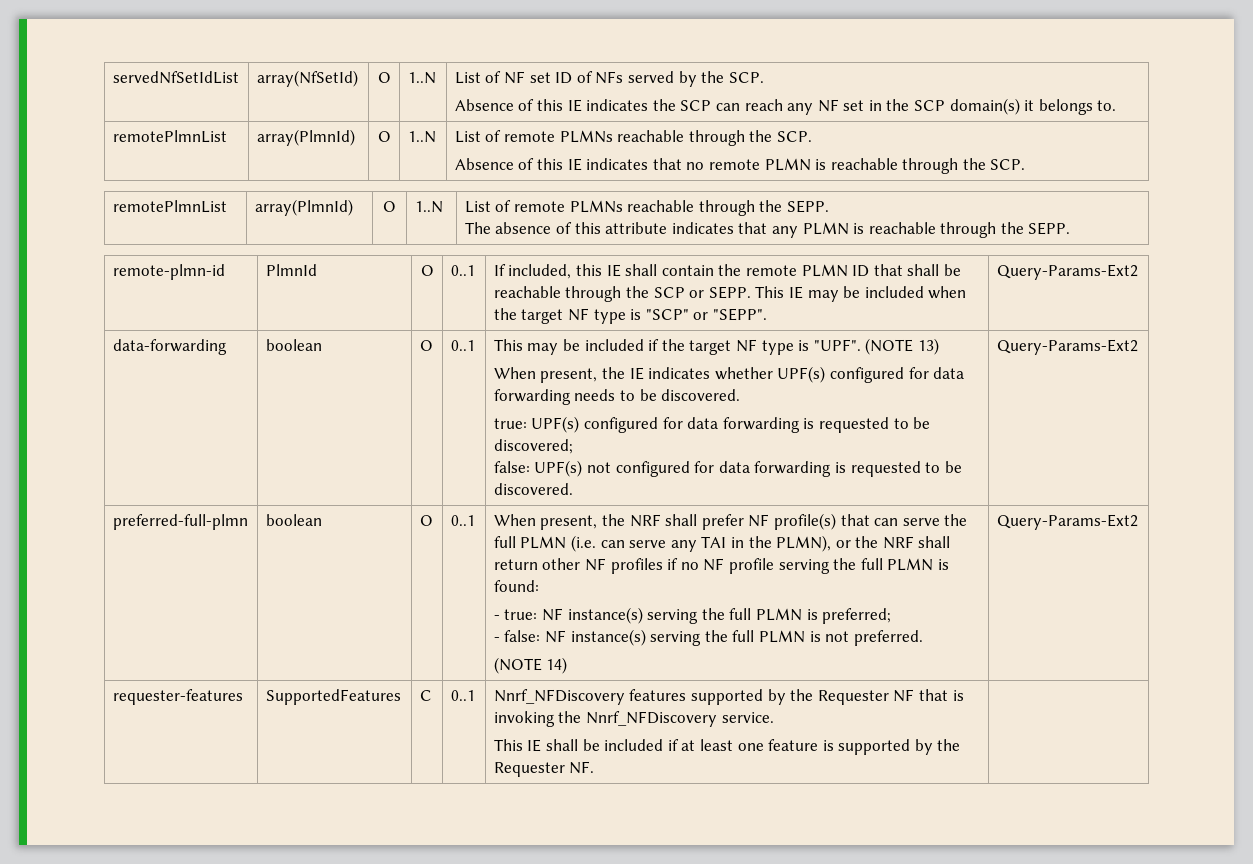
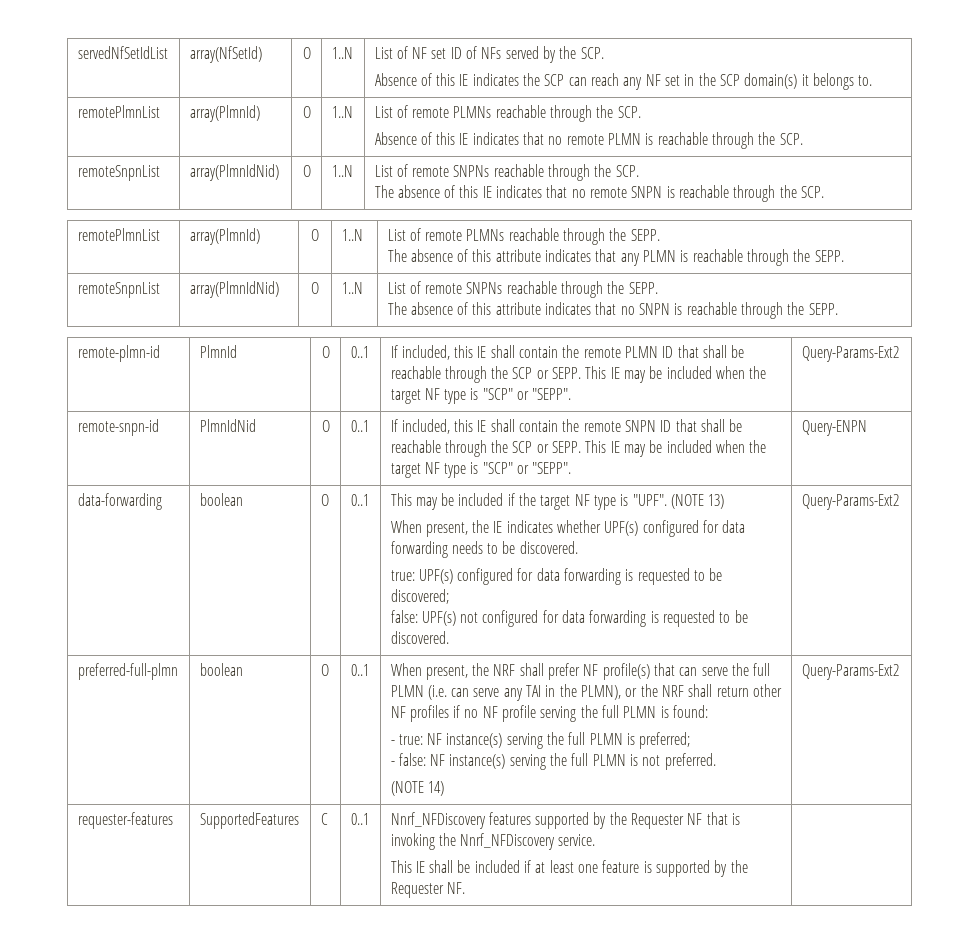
+ remoteSnpnList | array(PlmnIdNid) | O | 1..N | List of remote SNPNs reachable through the SCP.
+ The absence of this IE indicates that no remote SNPN is reachable through the SCP.
+ remoteSnpnList | array(PlmnIdNid) | O | 1..N | List of remote SNPNs reachable through the SEPP.
+ The absence of this attribute indicates that no SNPN is reachable through the SEPP.
+ remote-snpn-id | PlmnIdNid | O | 0..1 | If included, this IE shall contain the remote SNPN ID that shall be reachable through the SCP or SEPP. This IE may be included when the target NF type is "SCP" or "SEPP". | Query-ENPN

